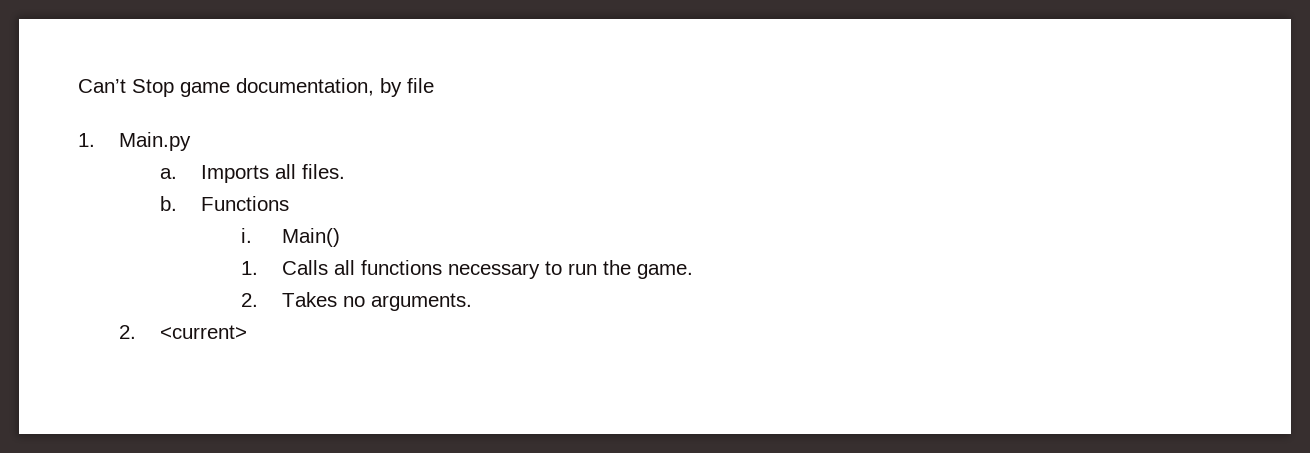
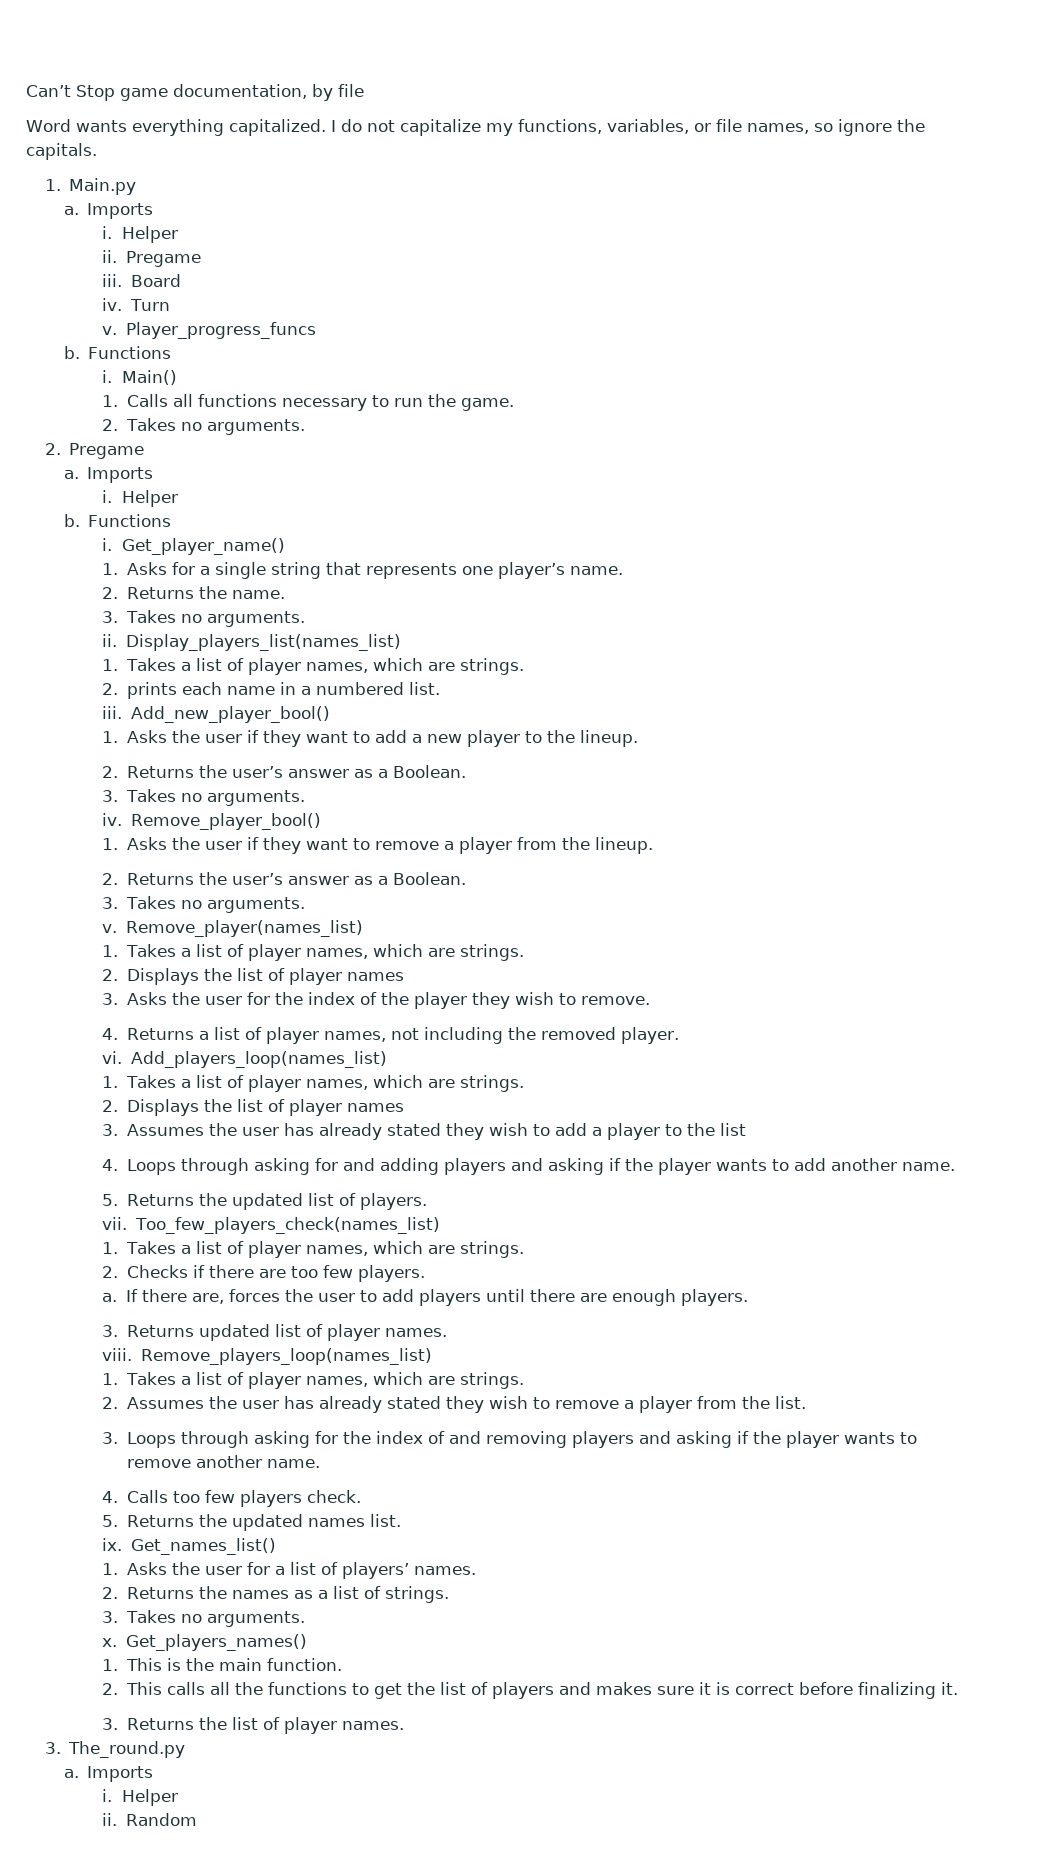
+ Word wants everything capitalized. I do not capitalize my functions, variables, or file names, so ignore the capitals.
  1. Main.py
- a. Imports all files.
+ a. Imports
+ i. Helper
+ ii. Pregame
+ iii. Board
+ iv. Turn
+ v. Player_progress_funcs
- 2. <current>
+ 2. Pregame
+ a. Imports
+ i. Helper
+ b. Functions
+ i. Get_player_name()
+ 1. Asks for a single string that represents one player’s name.
+ 2. Returns the name.
+ 3. Takes no arguments.
+ ii. Display_players_list(names_list)
+ 1. Takes a list of player names, which are strings.
+ 2. prints each name in a numbered list.
+ iii. Add_new_player_bool()
+ 1. Asks the user if they want to add a new player to the lineup.
+ 2. Returns the user’s answer as a Boolean.
+ 3. Takes no arguments.
+ iv. Remove_player_bool()
+ 1. Asks the user if they want to remove a player from the lineup.
+ 2. Returns the user’s answer as a Boolean.
+ 3. Takes no arguments.
+ v. Remove_player(names_list)
+ 1. Takes a list of player names, which are strings.
+ 2. Displays the list of player names
+ 3. Asks the user for the index of the player they wish to remove.
+ 4. Returns a list of player names, not including the removed player.
+ vi. Add_players_loop(names_list)
+ 1. Takes a list of player names, which are strings.
+ 2. Displays the list of player names
+ 3. Assumes the user has already stated they wish to add a player to the list
+ 4. Loops through asking for and adding players and asking if the player wants to add another name.
+ 5. Returns the updated list of players.
+ vii. Too_few_players_check(names_list)
+ 1. Takes a list of player names, which are strings.
+ 2. Checks if there are too few players.
+ a. If there are, forces the user to add players until there are enough players.
+ 3. Returns updated list of player names.
+ viii. Remove_players_loop(names_list)
+ 1. Takes a list of player names, which are strings.
+ 2. Assumes the user has already stated they wish to remove a player from the list.
+ 3. Loops through asking for the index of and removing players and asking if the player wants to remove another name.
+ 4. Calls too few players check.
+ 5. Returns the updated names list.
+ ix. Get_names_list()
+ 1. Asks the user for a list of players’ names.
+ 2. Returns the names as a list of strings.
+ 3. Takes no arguments.
+ x. Get_players_names()
+ 1. This is the main function.
+ 2. This calls all the functions to get the list of players and makes sure it is correct before finalizing it.
+ 3. Returns the list of player names.
+ 3. The_round.py
+ a. Imports
+ i. Helper
+ ii. Random

